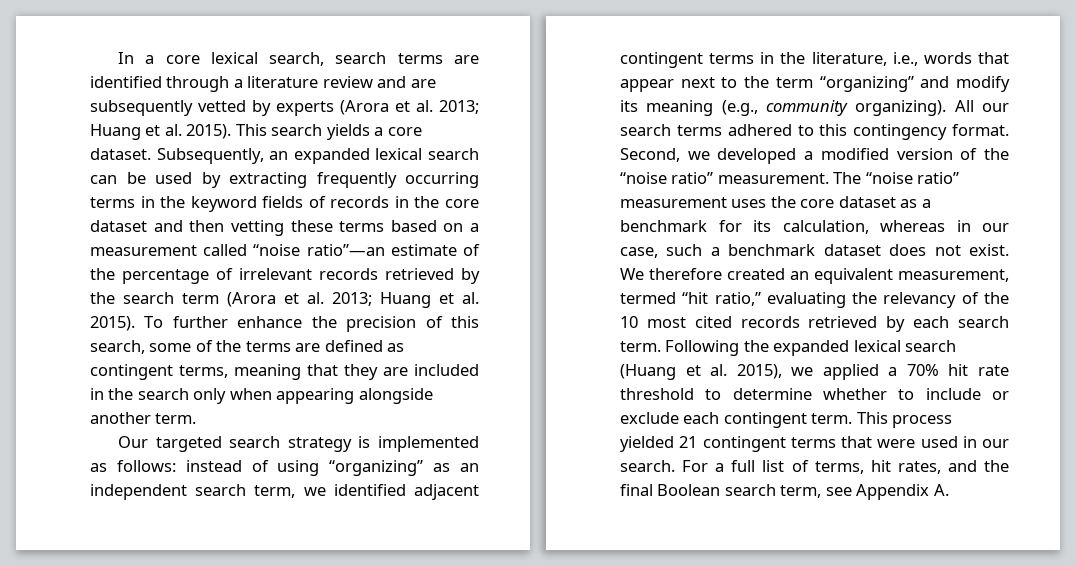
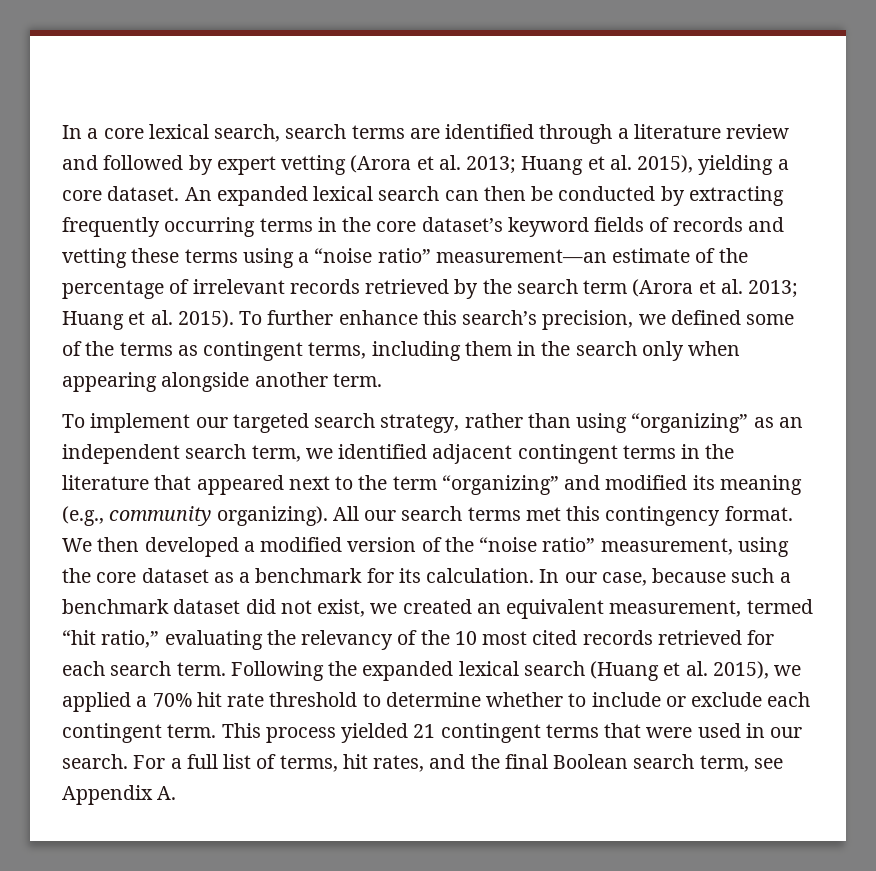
- In a core lexical search, search terms are identified through a literature review and are subsequently vetted by experts (Arora et al. 2013; Huang et al. 2015). This search yields a core dataset.
+ In a core lexical search, search terms are identified through a literature review and followed by expert vetting (Arora et al. 2013; Huang et al. 2015), yielding a core dataset.
- Subsequently, an expanded lexical search can be used by extracting frequently occurring terms in the keyword fields of records in the core dataset and then vetting these terms based on a measurement called “noise ratio”—an estimate of the percentage of irrelevant records retrieved by the search term (Arora et al. 2013; Huang et al. 2015).
+ An expanded lexical search can then be conducted by extracting frequently occurring terms in the core dataset’s keyword fields of records and vetting these terms using a “noise ratio” measurement—an estimate of the percentage of irrelevant records retrieved by the search term (Arora et al. 2013; Huang et al. 2015).
- To further enhance the precision of this search, some of the terms are defined as contingent terms, meaning that they are included in the search only when appearing alongside another term.
+ To further enhance this search’s precision, we defined some of the terms as contingent terms, including them in the search only when appearing alongside another term.
- Our targeted search strategy is implemented as follows: instead of using “organizing” as an independent search term, we identified adjacent contingent terms in the literature, i.e., words that appear next to the term “organizing” and modify its meaning (e.g., community organizing).
+ To implement our targeted search strategy, rather than using “organizing” as an independent search term, we identified adjacent contingent terms in the literature that appeared next to the term “organizing” and modified its meaning (e.g., community organizing).
- All our search terms adhered to this contingency format.
+ All our search terms met this contingency format.
- Second, we developed a modified version of the “noise ratio” measurement. The “noise ratio” measurement uses the core dataset as a benchmark for its calculation, whereas in our case, such a benchmark dataset does not exist. We therefore created an equivalent measurement, termed “hit ratio,” evaluating the relevancy of the 10 most cited records retrieved by each search term.
+ We then developed a modified version of the “noise ratio” measurement, using the core dataset as a benchmark for its calculation. In our case, because such a benchmark dataset did not exist, we created an equivalent measurement, termed “hit ratio,” evaluating the relevancy of the 10 most cited records retrieved for each search term.

